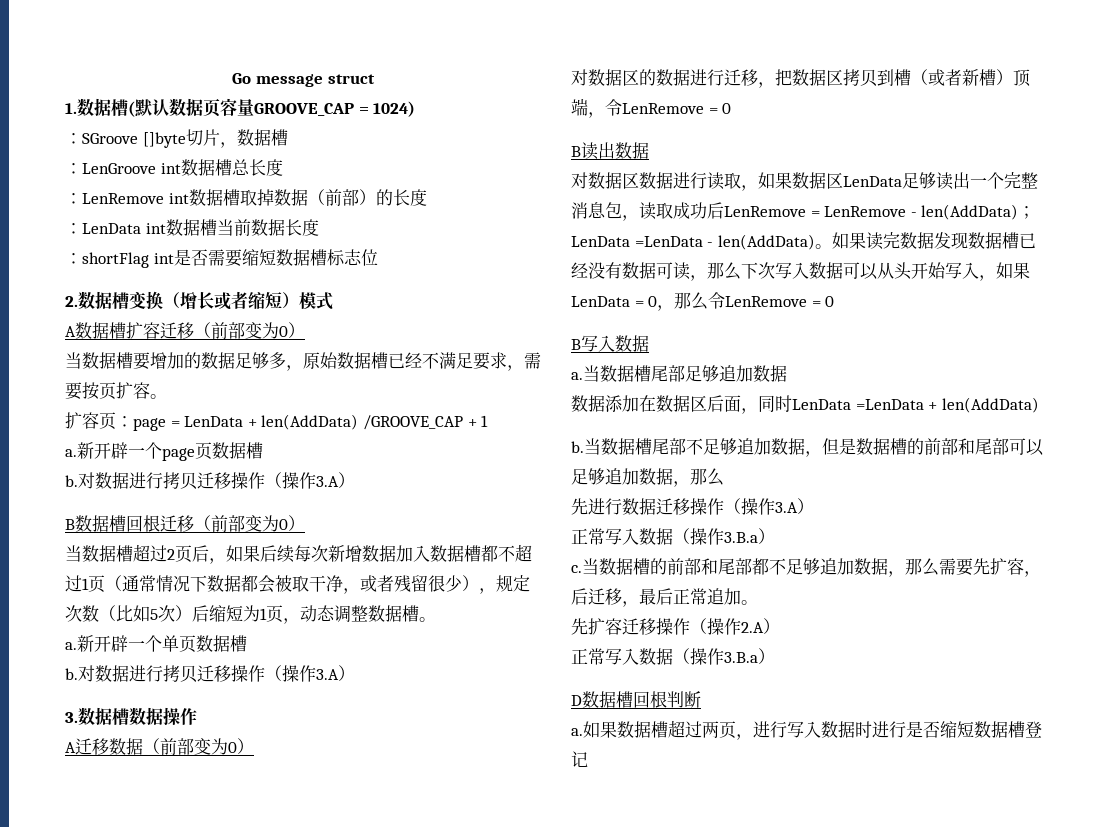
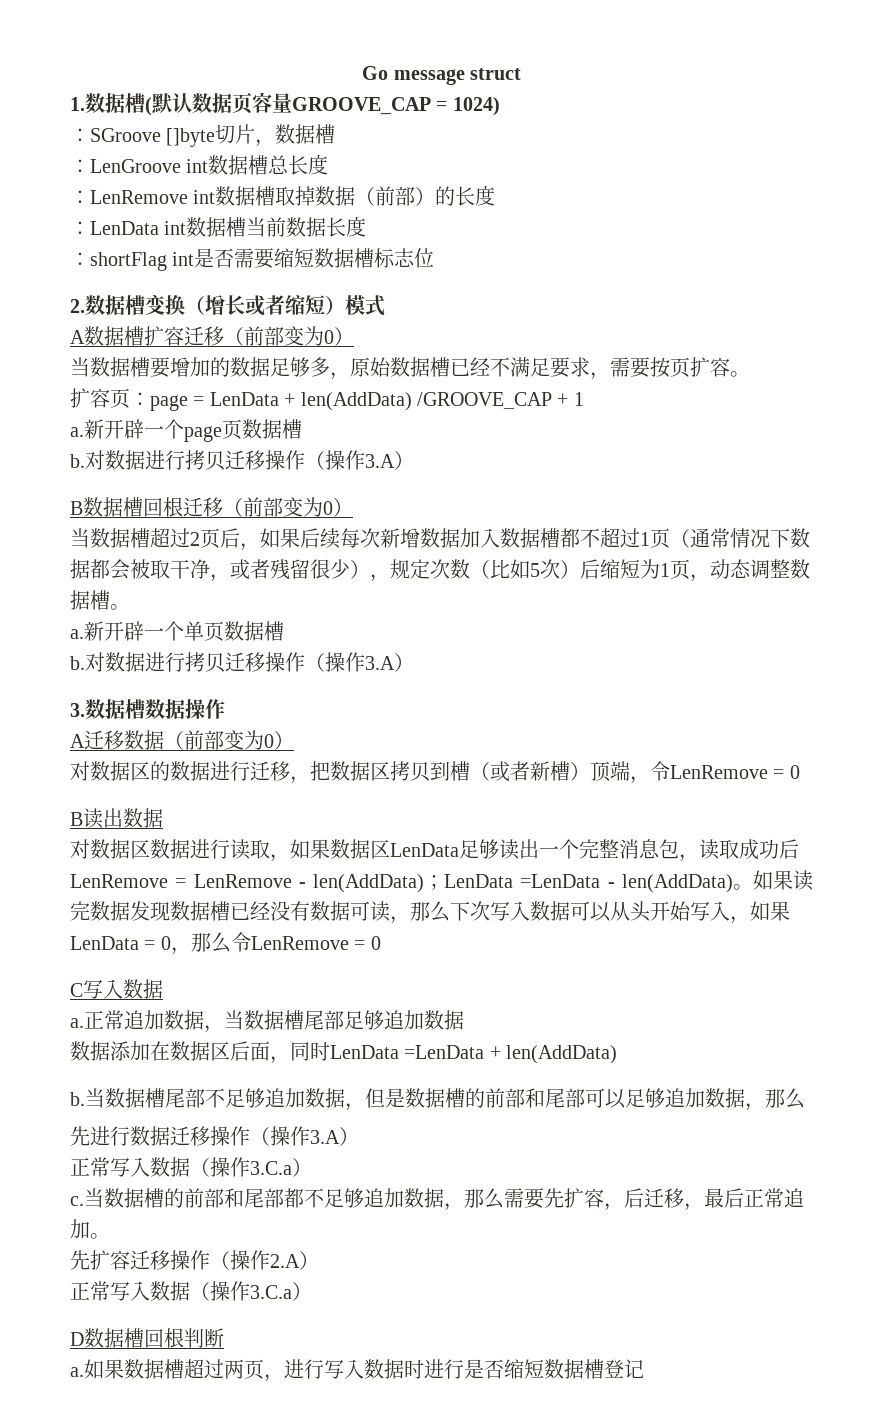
- B写入数据
+ C写入数据
- 当数据槽尾部足够追加数据
+ 正常追加数据，当数据槽尾部足够追加数据
  先进行数据迁移操作（操作3.A）
- 正常写入数据（操作3.B.a）
+ 正常写入数据（操作3.C.a）
  先扩容迁移操作（操作2.A）
- 正常写入数据（操作3.B.a）
+ 正常写入数据（操作3.C.a）

